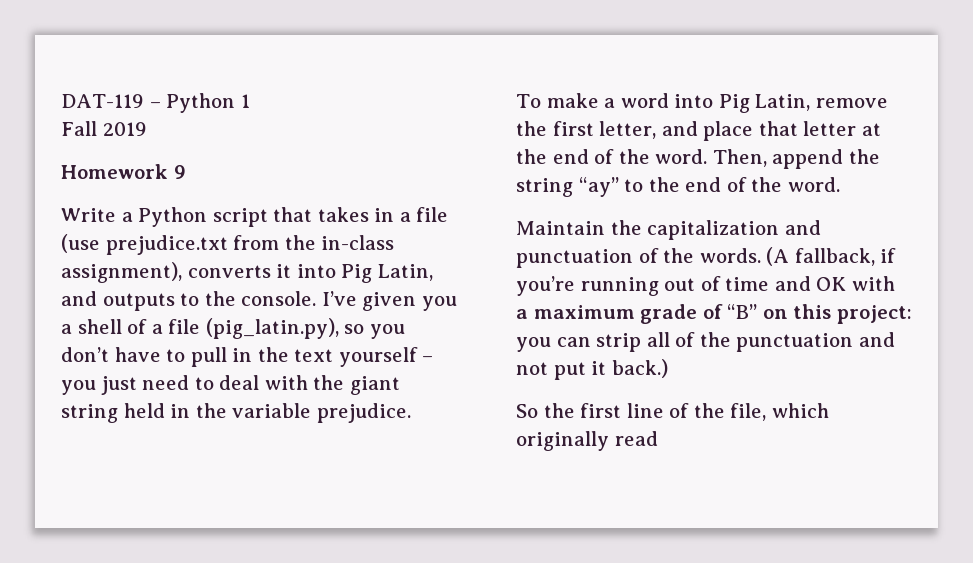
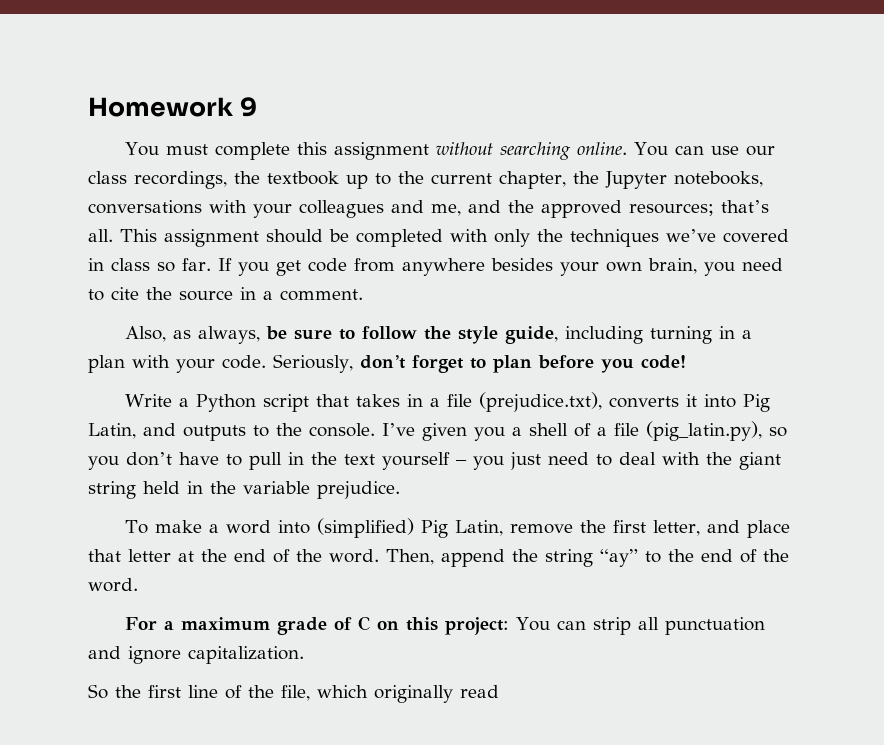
- DAT-119 – Python 1
- Fall 2019
  Homework 9
+ You must complete this assignment without searching online. You can use our class recordings, the textbook up to the current chapter, the Jupyter notebooks, conversations with your colleagues and me, and the approved resources; that’s all. This assignment should be completed with only the techniques we’ve covered in class so far. If you get code from anywhere besides your own brain, you need to cite the source in a comment.
+ Also, as always, be sure to follow the style guide, including turning in a plan with your code. Seriously, don’t forget to plan before you code!
- Write a Python script that takes in a file (use prejudice.txt from the in-class assignment), converts it into Pig Latin, and outputs to the console.
+ Write a Python script that takes in a file (prejudice.txt), converts it into Pig Latin, and outputs to the console.
- To make a word into Pig Latin, remove the first letter, and place that letter at the end of the word.
+ To make a word into (simplified) Pig Latin, remove the first letter, and place that letter at the end of the word.
- Maintain the capitalization and punctuation of the words. (A fallback, if you’re running out of time and OK with a maximum grade of “B” on this project: you can strip all of the punctuation and not put it back.)
+ For a maximum grade of C on this project: You can strip all punctuation and ignore capitalization.

